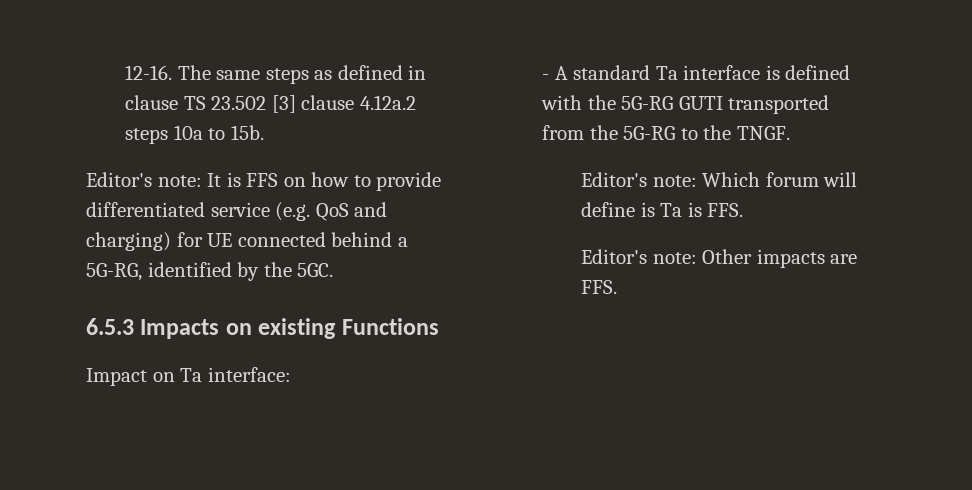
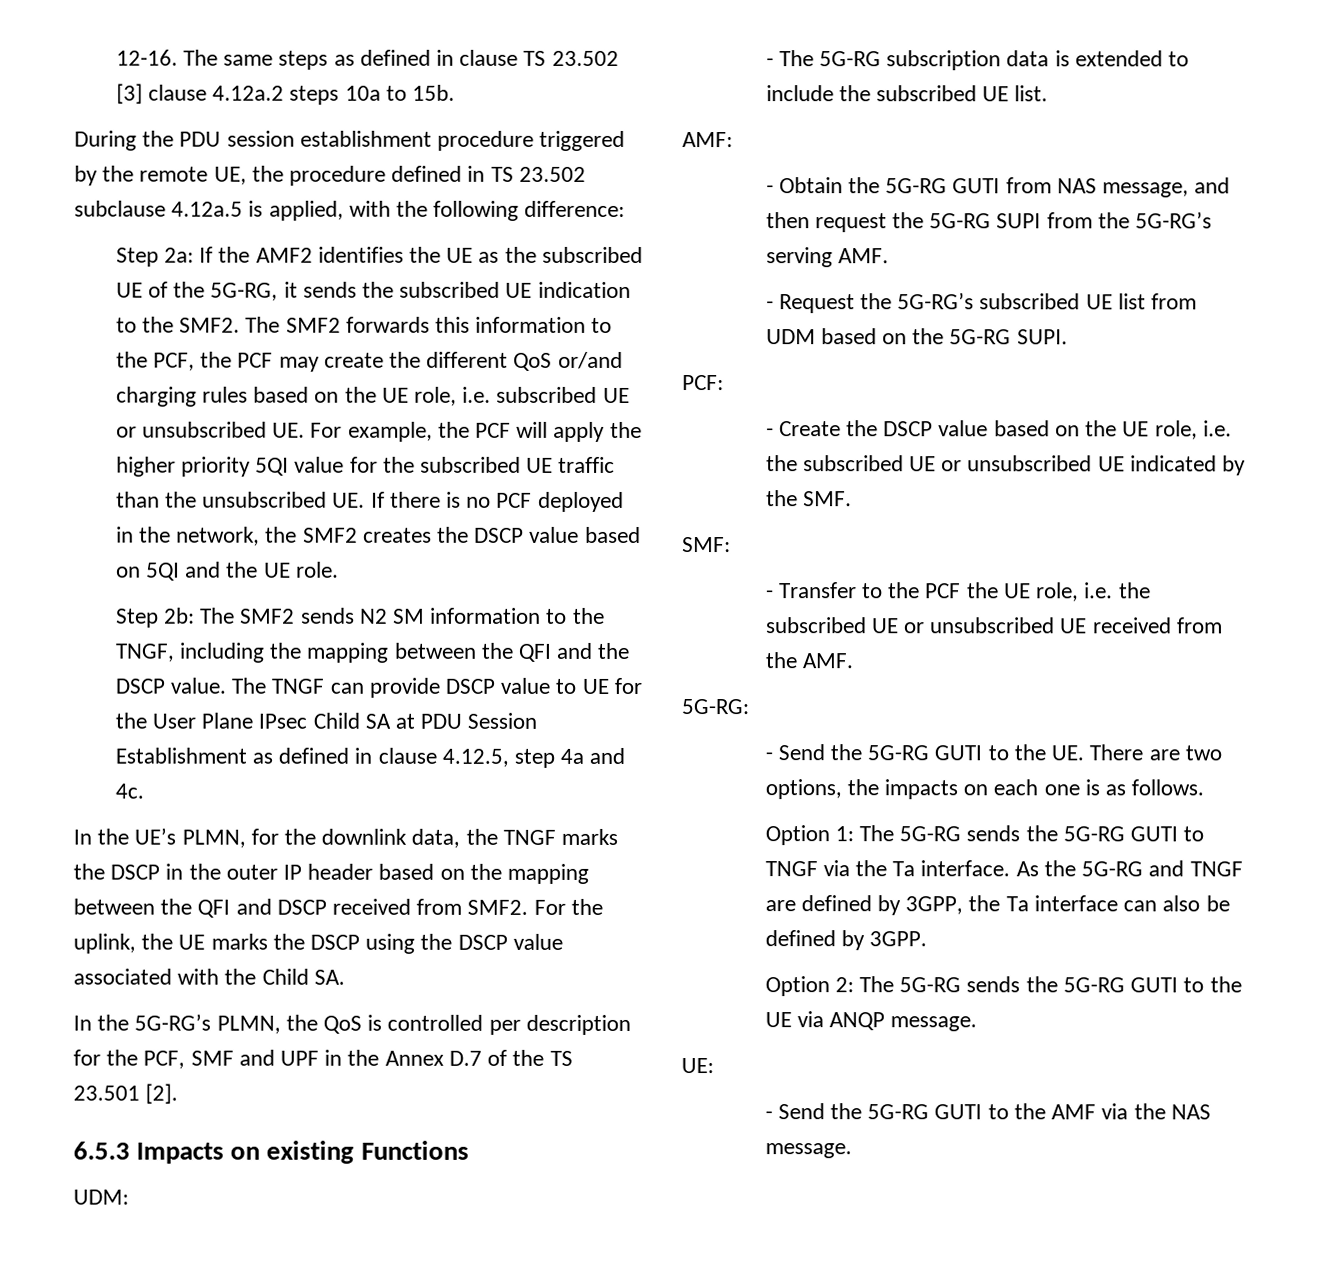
- Editor's note: It is FFS on how to provide differentiated service (e.g. QoS and charging) for UE connected behind a 5G-RG, identified by the 5GC.
+ During the PDU session establishment procedure triggered by the remote UE, the procedure defined in TS 23.502 subclause 4.12a.5 is applied, with the following difference:
+ Step 2a: If the AMF2 identifies the UE as the subscribed UE of the 5G-RG, it sends the subscribed UE indication to the SMF2. The SMF2 forwards this information to the PCF, the PCF may create the different QoS or/and charging rules based on the UE role, i.e. subscribed UE or unsubscribed UE. For example, the PCF will apply the higher priority 5QI value for the subscribed UE traffic than the unsubscribed UE. If there is no PCF deployed in the network, the SMF2 creates the DSCP value based on 5QI and the UE role.
+ Step 2b: The SMF2 sends N2 SM information to the TNGF, including the mapping between the QFI and the DSCP value. The TNGF can provide DSCP value to UE for the User Plane IPsec Child SA at PDU Session Establishment as defined in clause 4.12.5, step 4a and 4c.
+ In the UE’s PLMN, for the downlink data, the TNGF marks the DSCP in the outer IP header based on the mapping between the QFI and DSCP received from SMF2. For the uplink, the UE marks the DSCP using the DSCP value associated with the Child SA.
+ In the 5G-RG’s PLMN, the QoS is controlled per description for the PCF, SMF and UPF in the Annex D.7 of the TS 23.501 [2].
- Impact on Ta interface:
- - A standard Ta interface is defined with the 5G-RG GUTI transported from the 5G-RG to the TNGF.
- Editor's note: Which forum will define is Ta is FFS.
- Editor's note: Other impacts are FFS.
+ UDM:
+ - The 5G-RG subscription data is extended to include the subscribed UE list.
+ AMF:
+ - Obtain the 5G-RG GUTI from NAS message, and then request the 5G-RG SUPI from the 5G-RG’s serving AMF.
+ - Request the 5G-RG’s subscribed UE list from UDM based on the 5G-RG SUPI.
+ PCF:
+ - Create the DSCP value based on the UE role, i.e. the subscribed UE or unsubscribed UE indicated by the SMF.
+ SMF:
+ - Transfer to the PCF the UE role, i.e. the subscribed UE or unsubscribed UE received from the AMF.
+ 5G-RG:
+ - Send the 5G-RG GUTI to the UE. There are two options, the impacts on each one is as follows.
+ Option 1: The 5G-RG sends the 5G-RG GUTI to TNGF via the Ta interface. As the 5G-RG and TNGF are defined by 3GPP, the Ta interface can also be defined by 3GPP.
+ Option 2: The 5G-RG sends the 5G-RG GUTI to the UE via ANQP message.
+ UE:
+ - Send the 5G-RG GUTI to the AMF via the NAS message.

